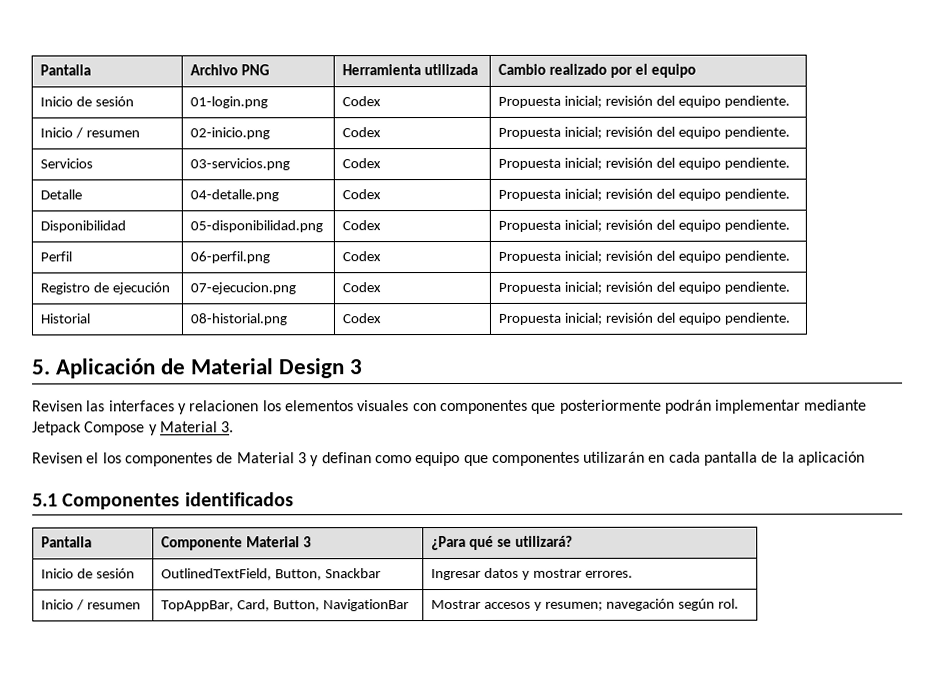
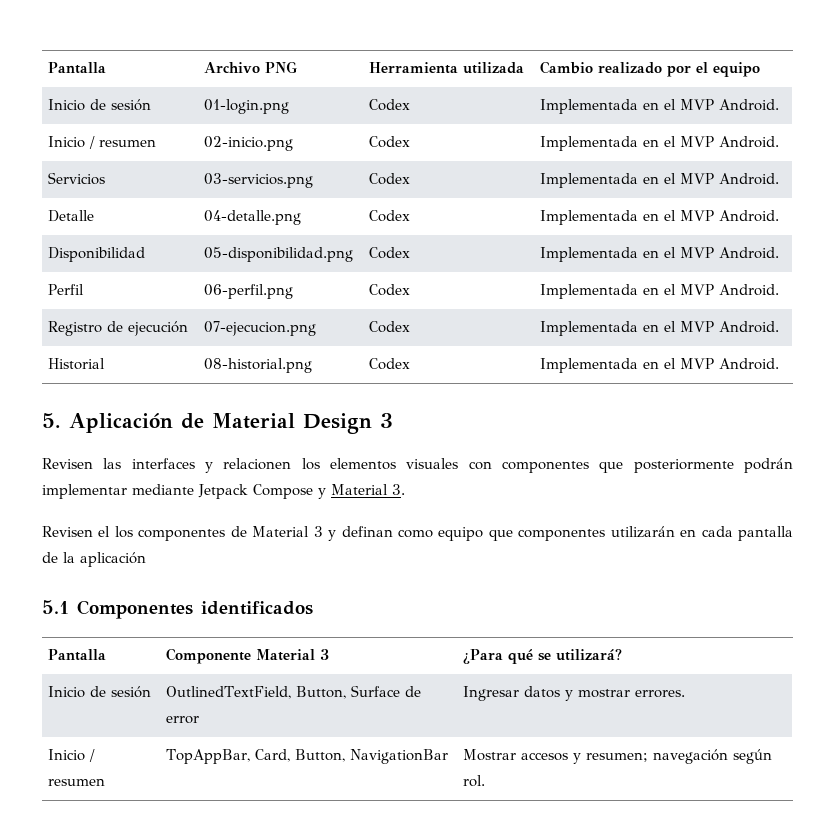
- Inicio de sesión | 01-login.png | Codex | Propuesta inicial; revisión del equipo pendiente.
+ Inicio de sesión | 01-login.png | Codex | Implementada en el MVP Android.
- Inicio / resumen | 02-inicio.png | Codex | Propuesta inicial; revisión del equipo pendiente.
- Servicios | 03-servicios.png | Codex | Propuesta inicial; revisión del equipo pendiente.
- Detalle | 04-detalle.png | Codex | Propuesta inicial; revisión del equipo pendiente.
- Disponibilidad | 05-disponibilidad.png | Codex | Propuesta inicial; revisión del equipo pendiente.
- Perfil | 06-perfil.png | Codex | Propuesta inicial; revisión del equipo pendiente.
+ Inicio / resumen | 02-inicio.png | Codex | Implementada en el MVP Android.
+ Servicios | 03-servicios.png | Codex | Implementada en el MVP Android.
+ Detalle | 04-detalle.png | Codex | Implementada en el MVP Android.
+ Disponibilidad | 05-disponibilidad.png | Codex | Implementada en el MVP Android.
+ Perfil | 06-perfil.png | Codex | Implementada en el MVP Android.
- Registro de ejecución | 07-ejecucion.png | Codex | Propuesta inicial; revisión del equipo pendiente.
- Historial | 08-historial.png | Codex | Propuesta inicial; revisión del equipo pendiente.
+ Registro de ejecución | 07-ejecucion.png | Codex | Implementada en el MVP Android.
+ Historial | 08-historial.png | Codex | Implementada en el MVP Android.
- Inicio de sesión | OutlinedTextField, Button, Snackbar | Ingresar datos y mostrar errores.
+ Inicio de sesión | OutlinedTextField, Button, Surface de error | Ingresar datos y mostrar errores.

